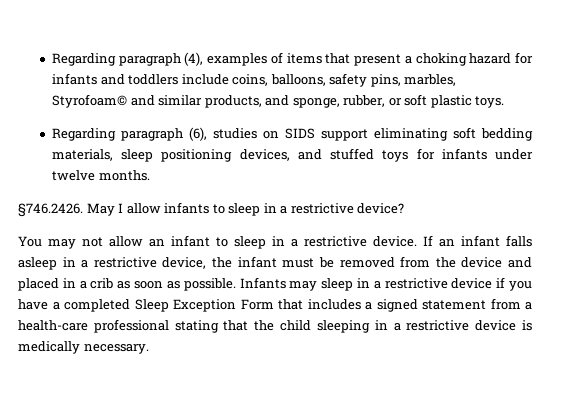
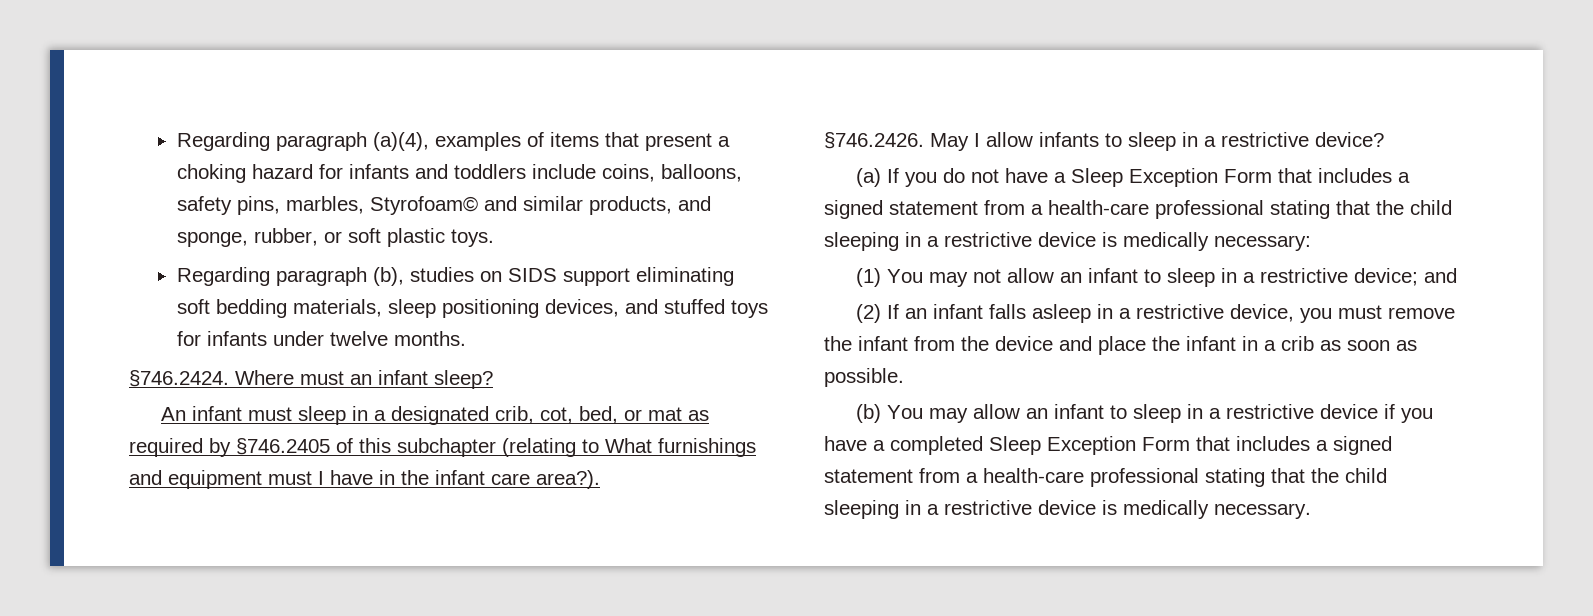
- Regarding paragraph (4), examples of items that present a choking hazard for infants and toddlers include coins, balloons, safety pins, marbles, Styrofoam© and similar products, and sponge, rubber, or soft plastic toys.
+ Regarding paragraph (a)(4), examples of items that present a choking hazard for infants and toddlers include coins, balloons, safety pins, marbles, Styrofoam© and similar products, and sponge, rubber, or soft plastic toys.
- Regarding paragraph (6), studies on SIDS support eliminating soft bedding materials, sleep positioning devices, and stuffed toys for infants under twelve months.
+ Regarding paragraph (b), studies on SIDS support eliminating soft bedding materials, sleep positioning devices, and stuffed toys for infants under twelve months.
+ §746.2424. Where must an infant sleep?
+ An infant must sleep in a designated crib, cot, bed, or mat as required by §746.2405 of this subchapter (relating to What furnishings and equipment must I have in the infant care area?).
- You may not allow an infant to sleep in a restrictive device. If an infant falls asleep in a restrictive device, the infant must be removed from the device and placed in a crib as soon as possible. Infants may sleep in a restrictive device if you have a completed Sleep Exception Form that includes a signed statement from a health-care professional stating that the child sleeping in a restrictive device is medically necessary.
+ (a) If you do not have a Sleep Exception Form that includes a signed statement from a health-care professional stating that the child sleeping in a restrictive device is medically necessary:
+ (1) You may not allow an infant to sleep in a restrictive device; and
+ (2) If an infant falls asleep in a restrictive device, you must remove the infant from the device and place the infant in a crib as soon as possible.
+ (b) You may allow an infant to sleep in a restrictive device if you have a completed Sleep Exception Form that includes a signed statement from a health-care professional stating that the child sleeping in a restrictive device is medically necessary.

